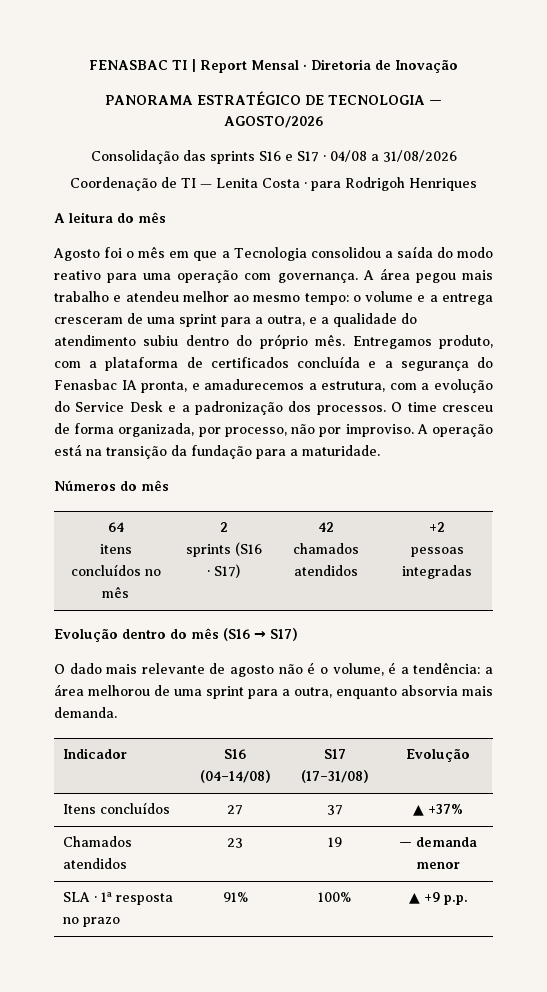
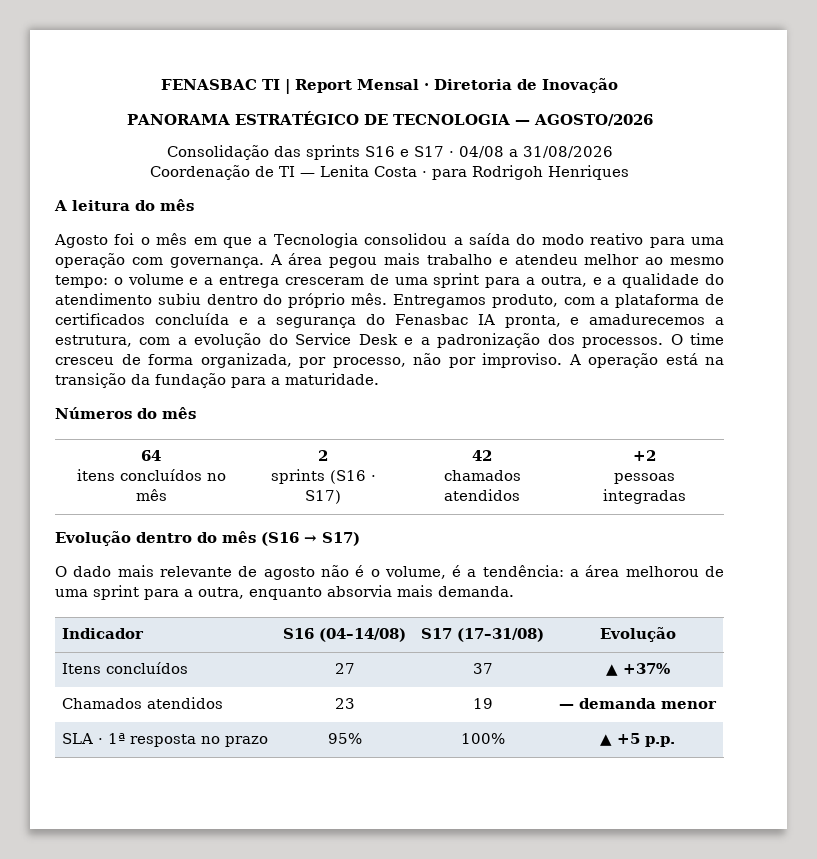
- SLA · 1ª resposta no prazo | 91% | 100% | ▲ +9 p.p.
+ SLA · 1ª resposta no prazo | 95% | 100% | ▲ +5 p.p.

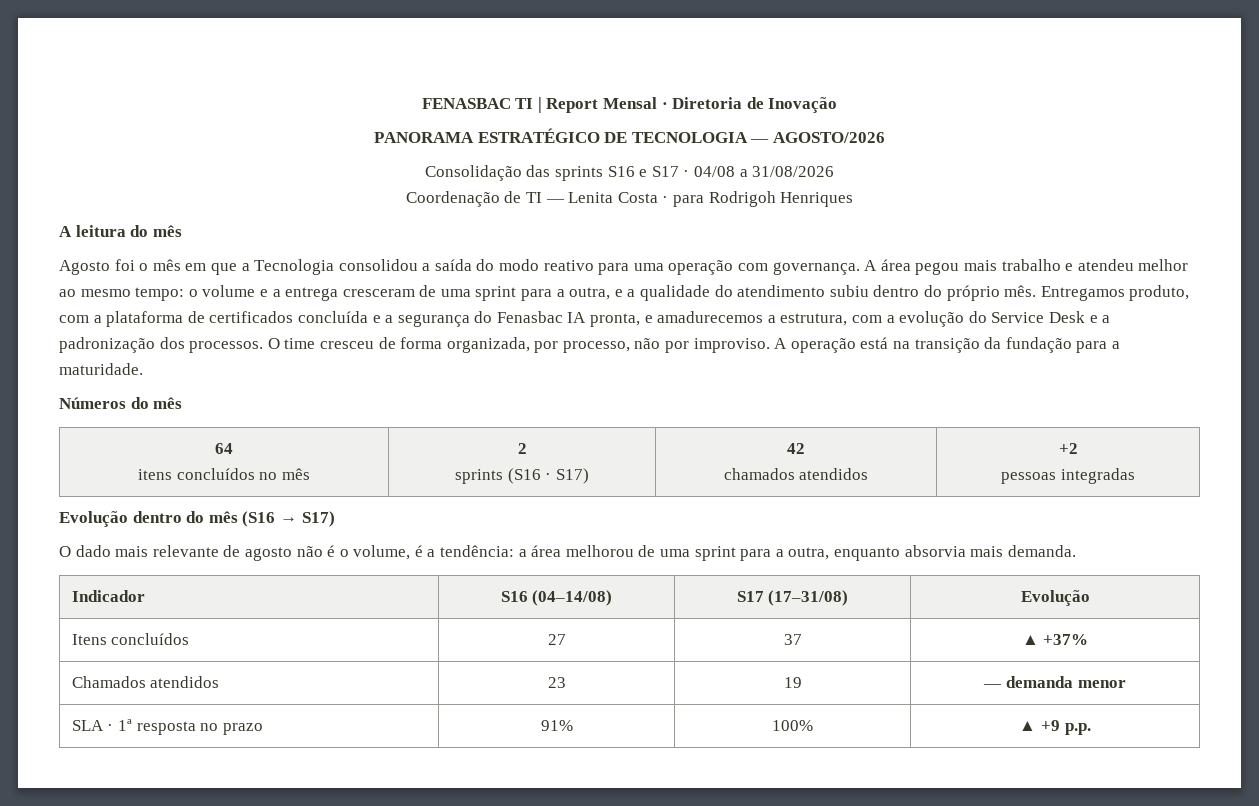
- SLA · 1ª resposta no prazo | 95% | 100% | ▲ +5 p.p.
+ SLA · 1ª resposta no prazo | 91% | 100% | ▲ +9 p.p.

